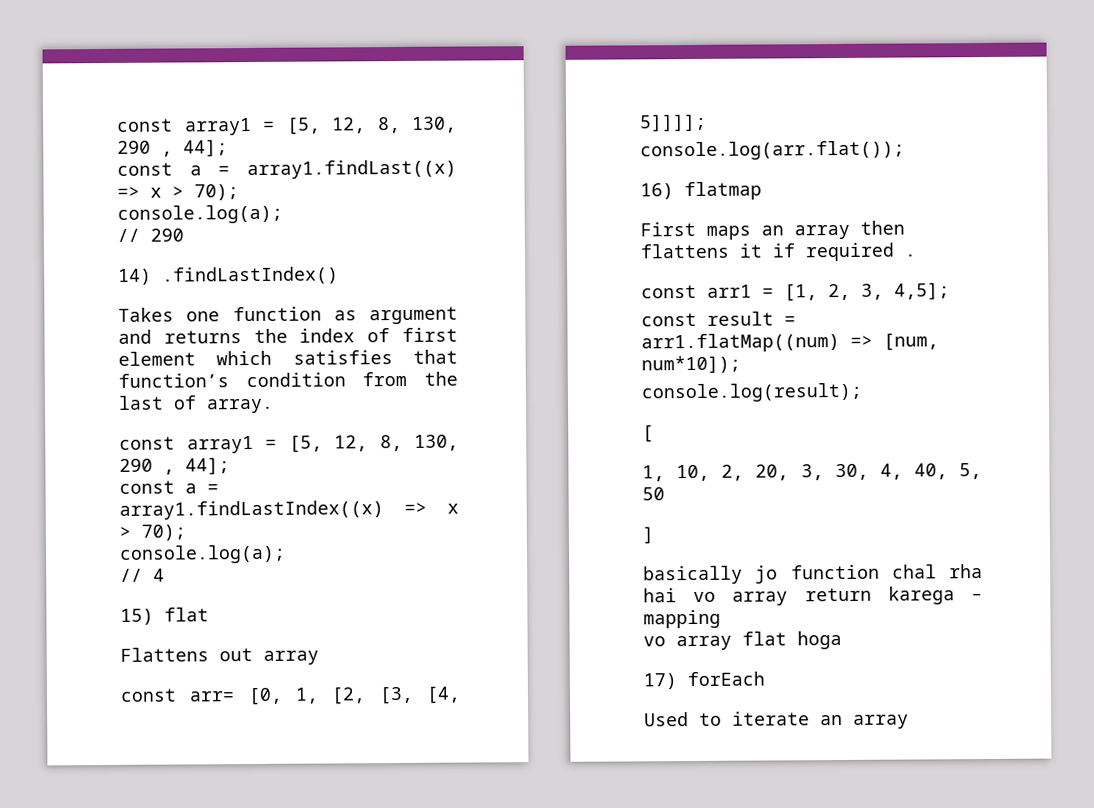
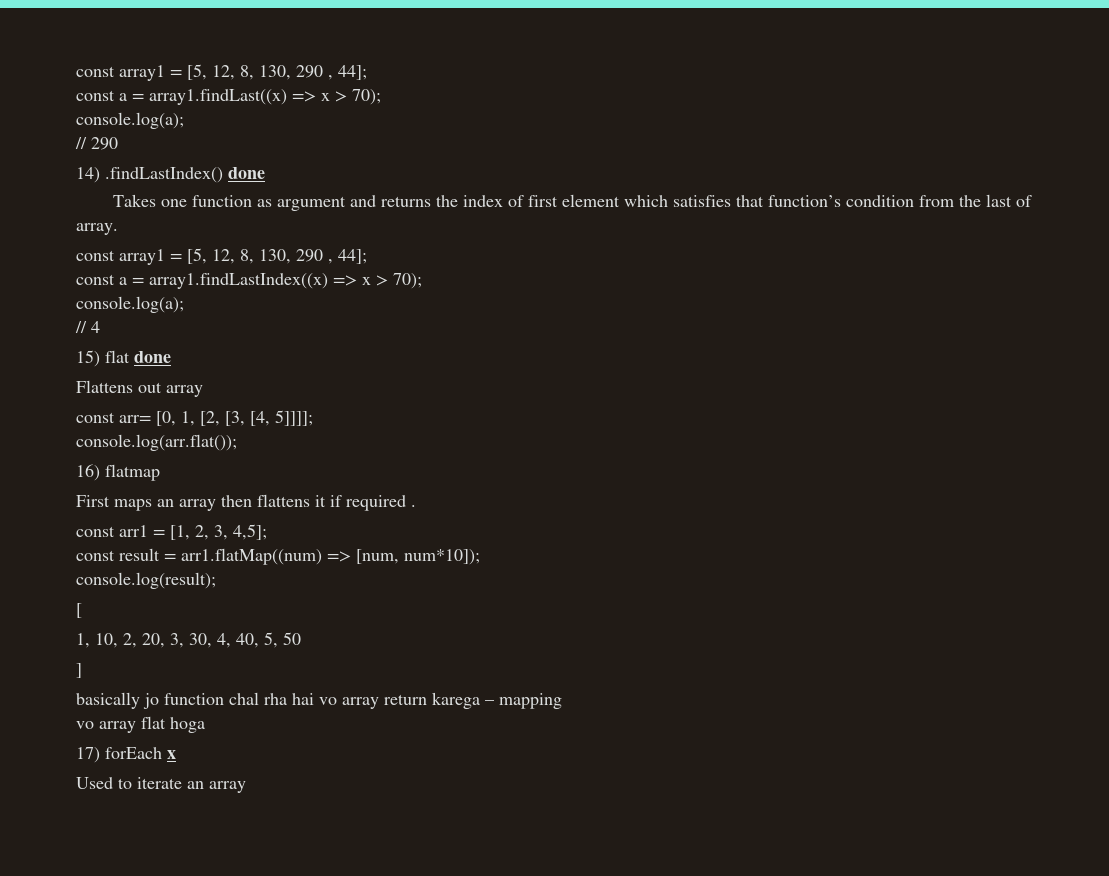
- 14) .findLastIndex()
+ 14) .findLastIndex() done
- 15) flat
+ 15) flat done
- 17) forEach
+ 17) forEach x

